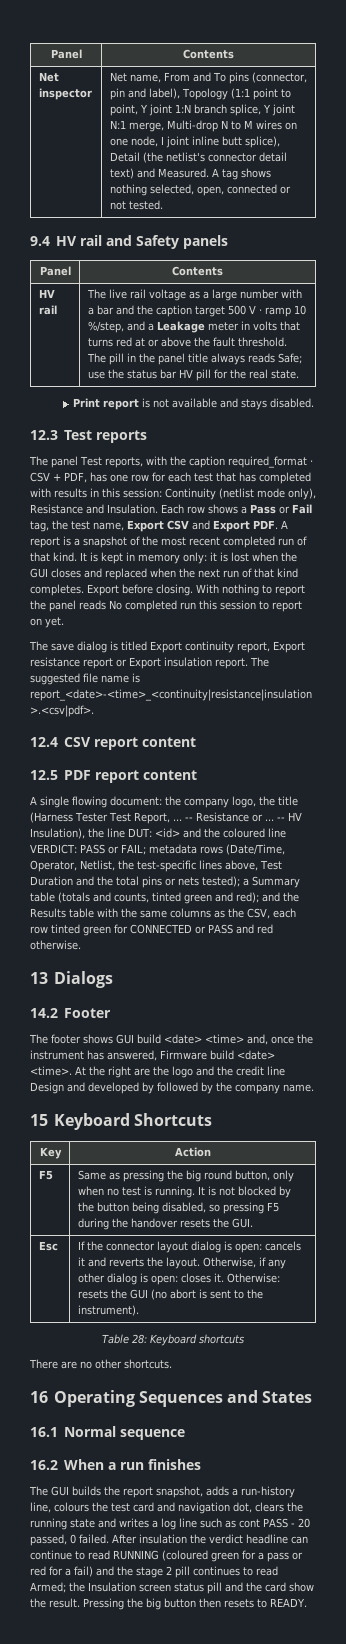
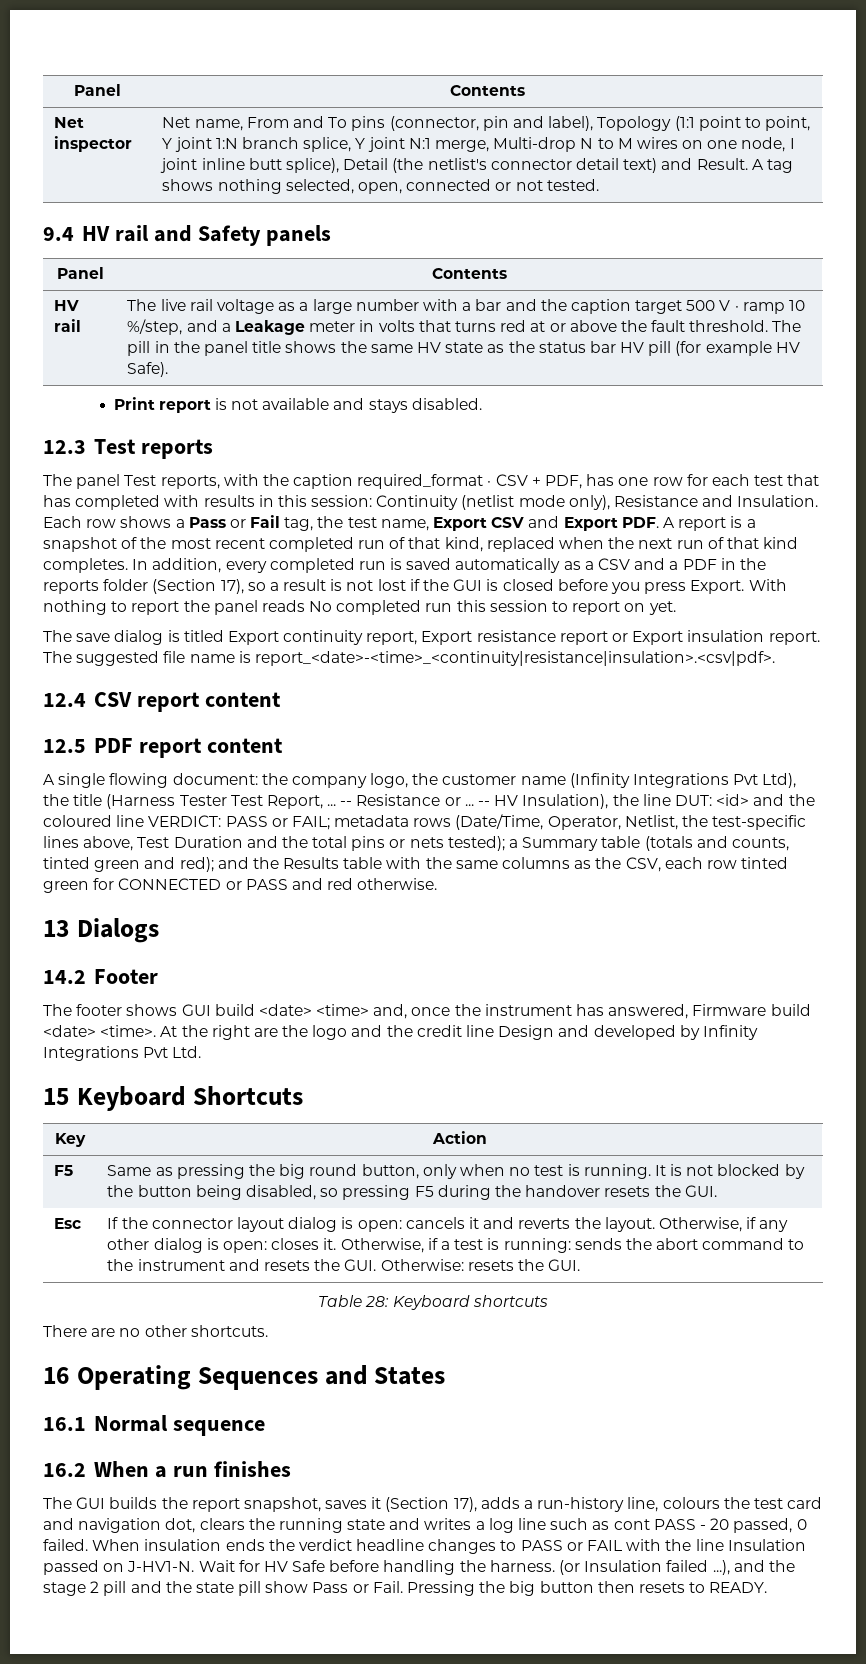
- Net name, From and To pins (connector, pin and label), Topology (1:1 point to point, Y joint 1:N branch splice, Y joint N:1 merge, Multi-drop N to M wires on one node, I joint inline butt splice), Detail (the netlist's connector detail text) and Measured.
+ Net name, From and To pins (connector, pin and label), Topology (1:1 point to point, Y joint 1:N branch splice, Y joint N:1 merge, Multi-drop N to M wires on one node, I joint inline butt splice), Detail (the netlist's connector detail text) and Result.
- The pill in the panel title always reads Safe; use the status bar HV pill for the real state.
+ The pill in the panel title shows the same HV state as the status bar HV pill (for example HV Safe).
- Each row shows a Pass or Fail tag, the test name, Export CSV and Export PDF. A report is a snapshot of the most recent completed run of that kind. It is kept in memory only: it is lost when the GUI closes and replaced when the next run of that kind completes.
+ Each row shows a Pass or Fail tag, the test name, Export CSV and Export PDF. A report is a snapshot of the most recent completed run of that kind, replaced when the next run of that kind completes.
- Export before closing.
+ In addition, every completed run is saved automatically as a CSV and a PDF in the reports folder (Section 17), so a result is not lost if the GUI is closed before you press Export.
- A single flowing document: the company logo, the title (Harness Tester Test Report, ...
+ A single flowing document: the company logo, the customer name (Infinity Integrations Pvt Ltd), the title (Harness Tester Test Report, ...
- At the right are the logo and the credit line Design and developed by followed by the company name.
+ At the right are the logo and the credit line Design and developed by Infinity Integrations Pvt Ltd.
- Otherwise: resets the GUI (no abort is sent to the instrument).
+ Otherwise, if a test is running: sends the abort command to the instrument and resets the GUI. Otherwise: resets the GUI.
- The GUI builds the report snapshot, adds a run-history line, colours the test card and navigation dot, clears the running state and writes a log line such as cont PASS - 20 passed, 0 failed.
+ The GUI builds the report snapshot, saves it (Section 17), adds a run-history line, colours the test card and navigation dot, clears the running state and writes a log line such as cont PASS - 20 passed, 0 failed.
- After insulation the verdict headline can continue to read RUNNING (coloured green for a pass or red for a fail) and the stage 2 pill continues to read Armed; the Insulation screen status pill and the card show the result.
+ When insulation ends the verdict headline changes to PASS or FAIL with the line Insulation passed on J-HV1-N. Wait for HV Safe before handling the harness. (or Insulation failed ...), and the stage 2 pill and the state pill show Pass or Fail.

